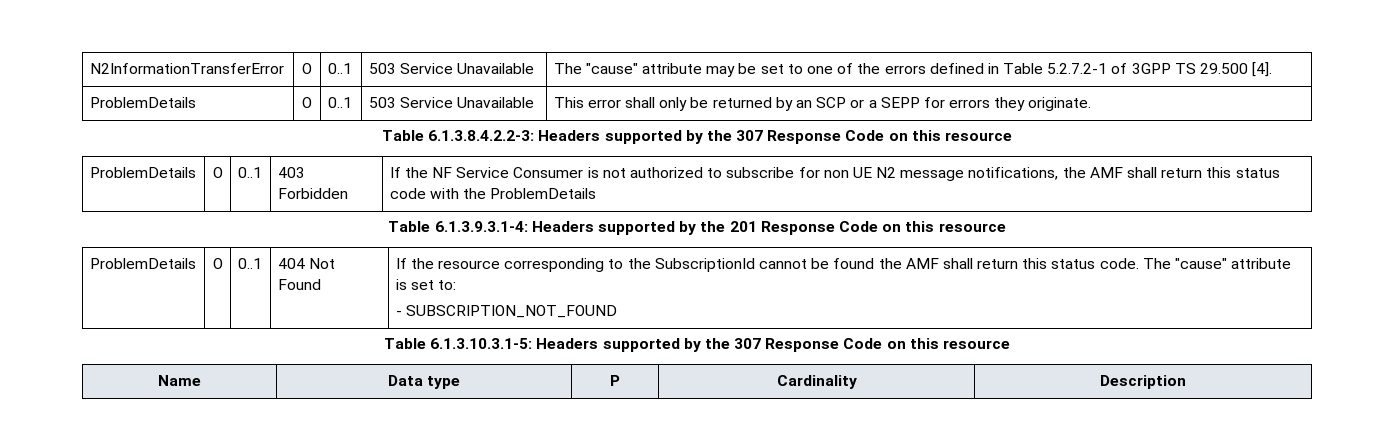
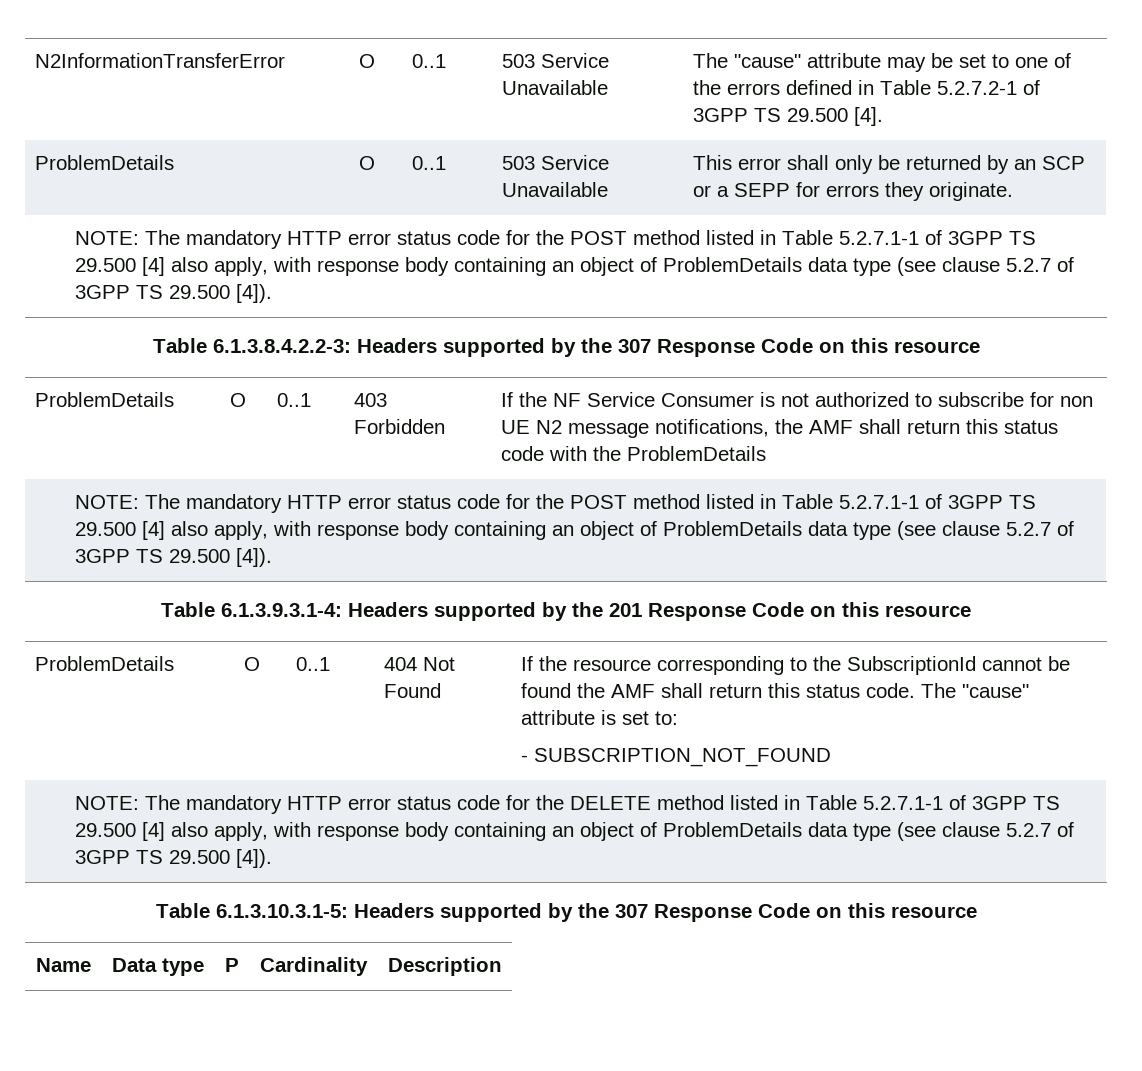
  ProblemDetails | O | 0..1 | 503 Service Unavailable | This error shall only be returned by an SCP or a SEPP for errors they originate.
+ NOTE: The mandatory HTTP error status code for the POST method listed in Table 5.2.7.1-1 of 3GPP TS 29.500 [4] also apply, with response body containing an object of ProblemDetails data type (see clause 5.2.7 of 3GPP TS 29.500 [4]).
  ProblemDetails | O | 0..1 | 403 Forbidden | If the NF Service Consumer is not authorized to subscribe for non UE N2 message notifications, the AMF shall return this status code with the ProblemDetails
+ NOTE: The mandatory HTTP error status code for the POST method listed in Table 5.2.7.1-1 of 3GPP TS 29.500 [4] also apply, with response body containing an object of ProblemDetails data type (see clause 5.2.7 of 3GPP TS 29.500 [4]).
+ NOTE: The mandatory HTTP error status code for the DELETE method listed in Table 5.2.7.1-1 of 3GPP TS 29.500 [4] also apply, with response body containing an object of ProblemDetails data type (see clause 5.2.7 of 3GPP TS 29.500 [4]).

